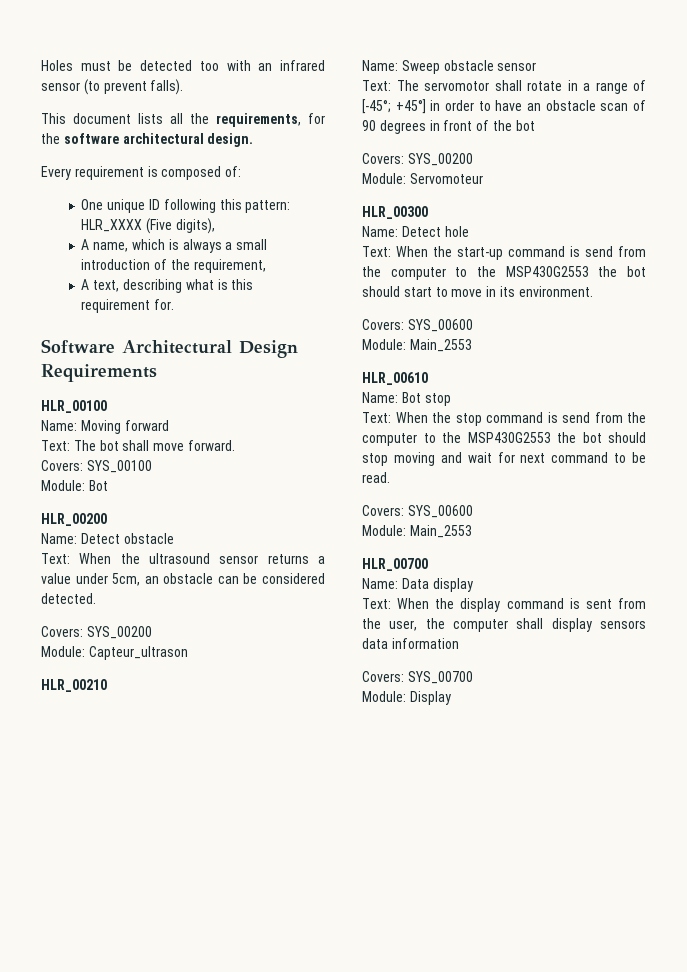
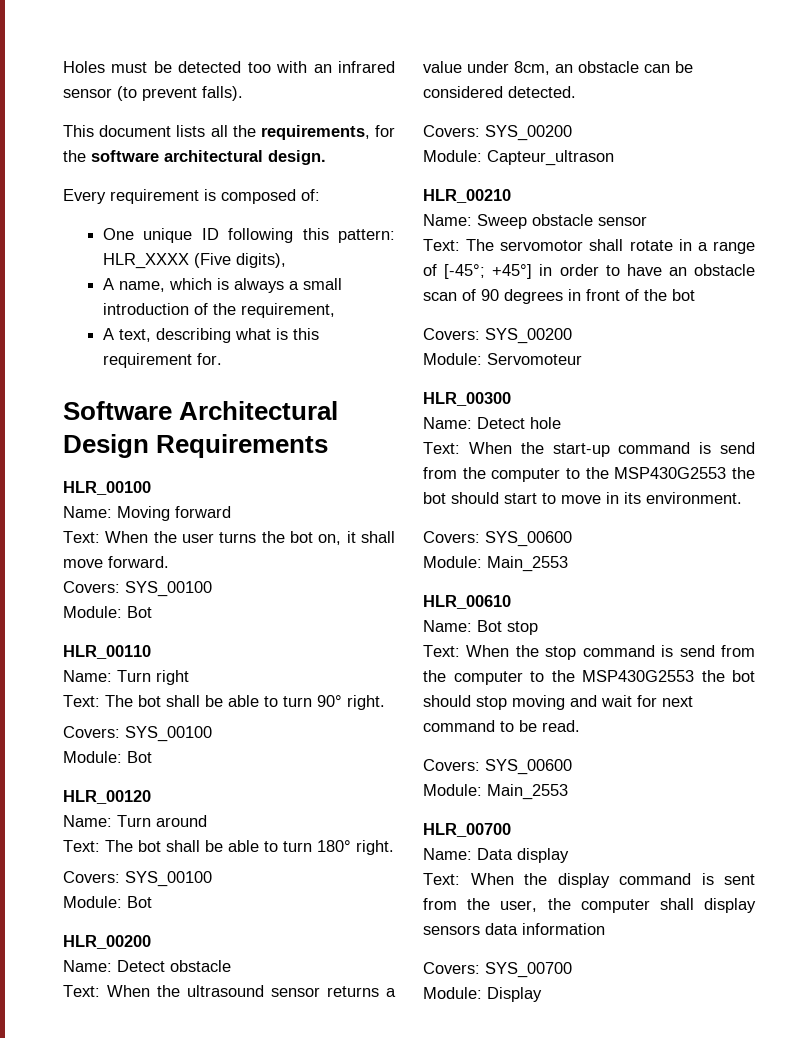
- Text: The bot shall move forward.
+ Text: When the user turns the bot on, it shall move forward.
+ Covers: SYS_00100
+ Module: Bot
+ HLR_00110
+ Name: Turn right
+ Text: The bot shall be able to turn 90° right.
+ Covers: SYS_00100
+ Module: Bot
+ HLR_00120
+ Name: Turn around
+ Text: The bot shall be able to turn 180° right.
- Text: When the ultrasound sensor returns a value under 5cm, an obstacle can be considered detected.
+ Text: When the ultrasound sensor returns a value under 8cm, an obstacle can be considered detected.

